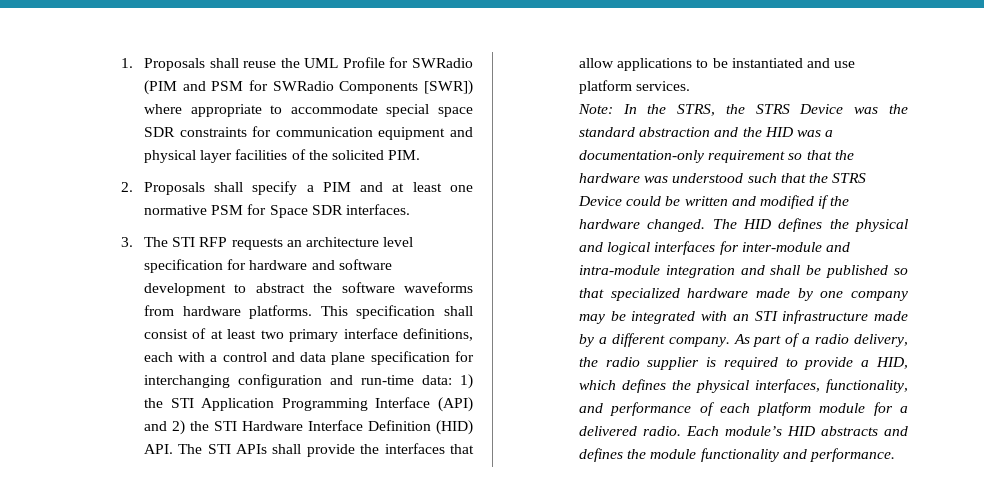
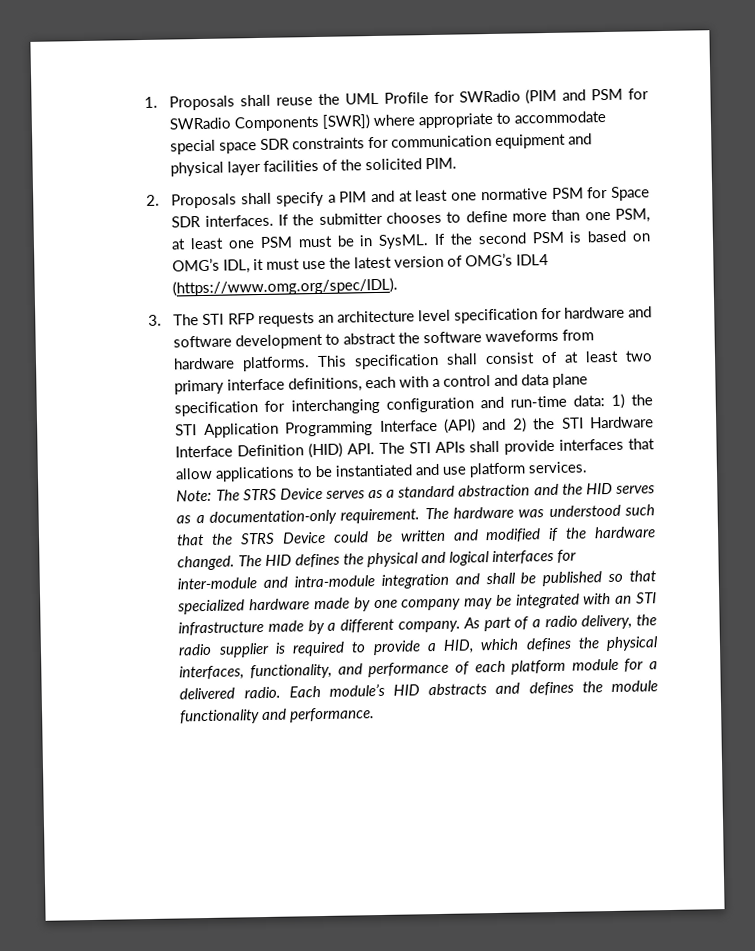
+ If the submitter chooses to define more than one PSM, at least one PSM must be in SysML. If the second PSM is based on OMG’s IDL, it must use the latest version of OMG’s IDL4 (https://www.omg.org/spec/IDL).
- This specification shall consist of at least two primary interface definitions, each with a control and data plane specification for interchanging configuration and run-time data: 1) the STI Application Programming Interface (API) and 2) the STI Hardware Interface Definition (HID) API. The STI APIs shall provide the interfaces that allow applications to be instantiated and use platform services.
+ This specification shall consist of at least two primary interface definitions, each with a control and data plane specification for interchanging configuration and run-time data: 1) the STI Application Programming Interface (API) and 2) the STI Hardware Interface Definition (HID) API. The STI APIs shall provide interfaces that allow applications to be instantiated and use platform services.
- Note: In the STRS, the STRS Device was the standard abstraction and the HID was a documentation-only requirement so that the hardware was understood such that the STRS Device could be written and modified if the hardware changed.
+ Note: The STRS Device serves as a standard abstraction and the HID serves as a documentation-only requirement. The hardware was understood such that the STRS Device could be written and modified if the hardware changed.

